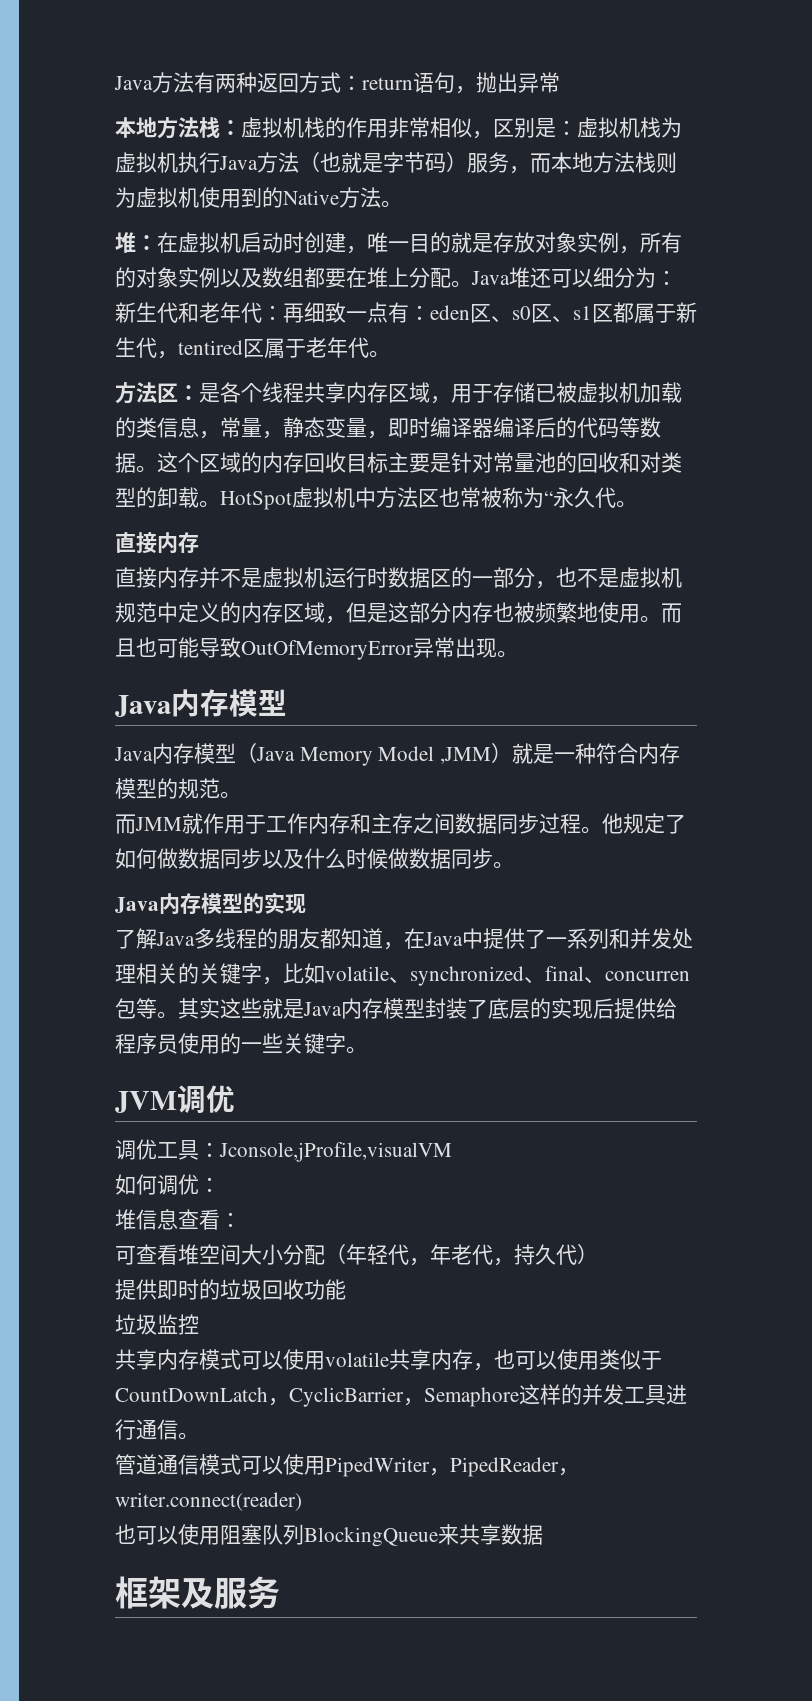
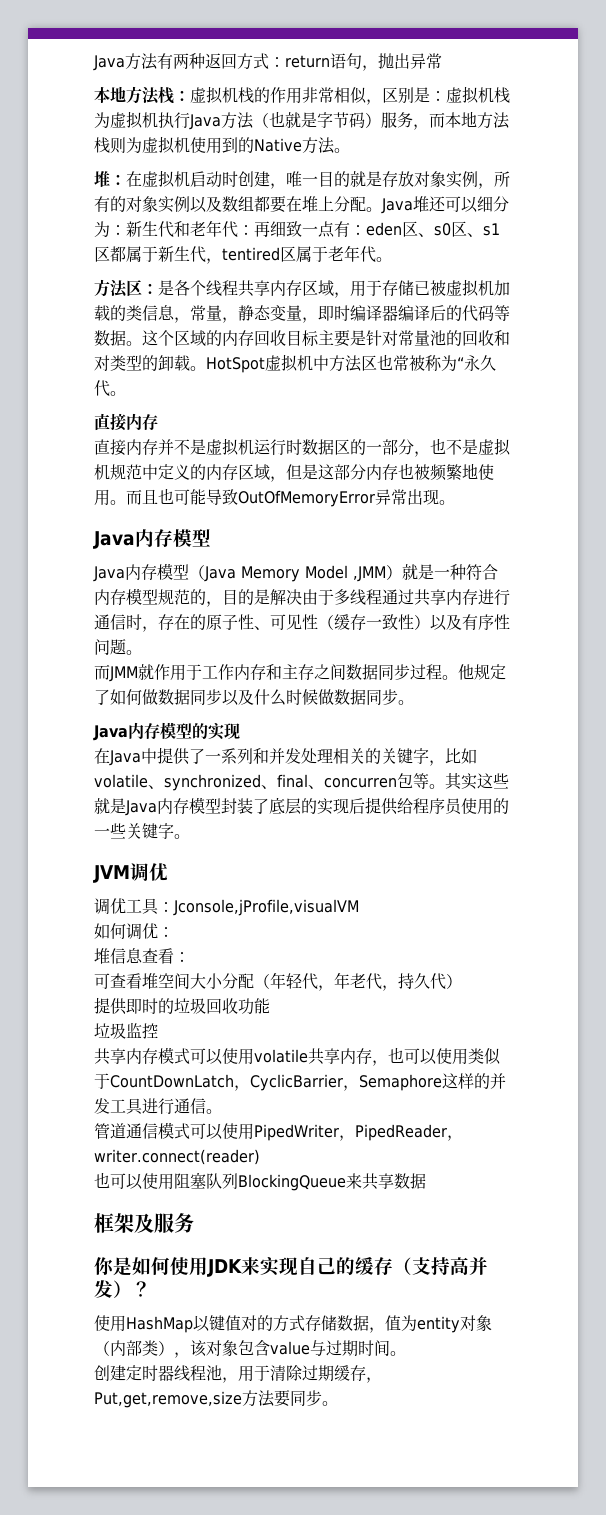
- Java内存模型（Java Memory Model ,JMM）就是一种符合内存模型的规范。
+ Java内存模型（Java Memory Model ,JMM）就是一种符合内存模型规范的，目的是解决由于多线程通过共享内存进行通信时，存在的原子性、可见性（缓存一致性）以及有序性问题。
- 了解Java多线程的朋友都知道，在Java中提供了一系列和并发处理相关的关键字，比如volatile、synchronized、final、concurren包等。
+ 在Java中提供了一系列和并发处理相关的关键字，比如volatile、synchronized、final、concurren包等。
+ 你是如何使用JDK来实现自己的缓存（支持高并发）？
+ 使用HashMap以键值对的方式存储数据，值为entity对象（内部类），该对象包含value与过期时间。
+ 创建定时器线程池，用于清除过期缓存，Put,get,remove,size方法要同步。

